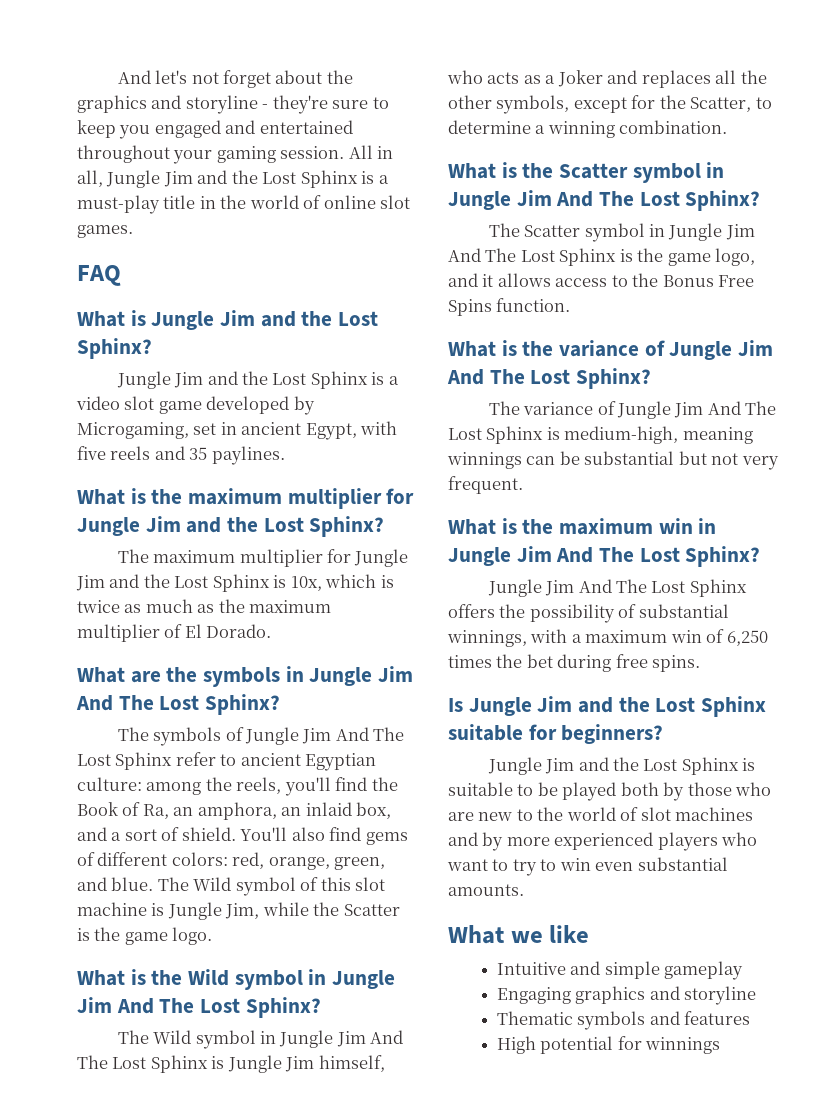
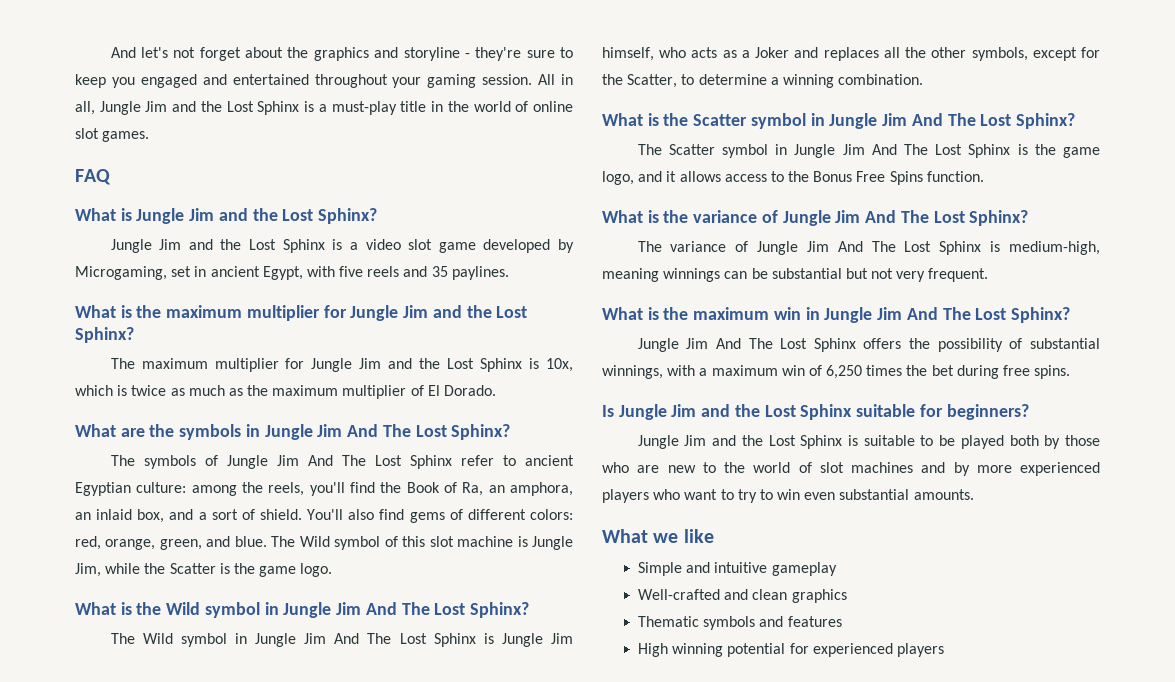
- Intuitive and simple gameplay
- Engaging graphics and storyline
+ Simple and intuitive gameplay
+ Well-crafted and clean graphics
- High potential for winnings
+ High winning potential for experienced players

